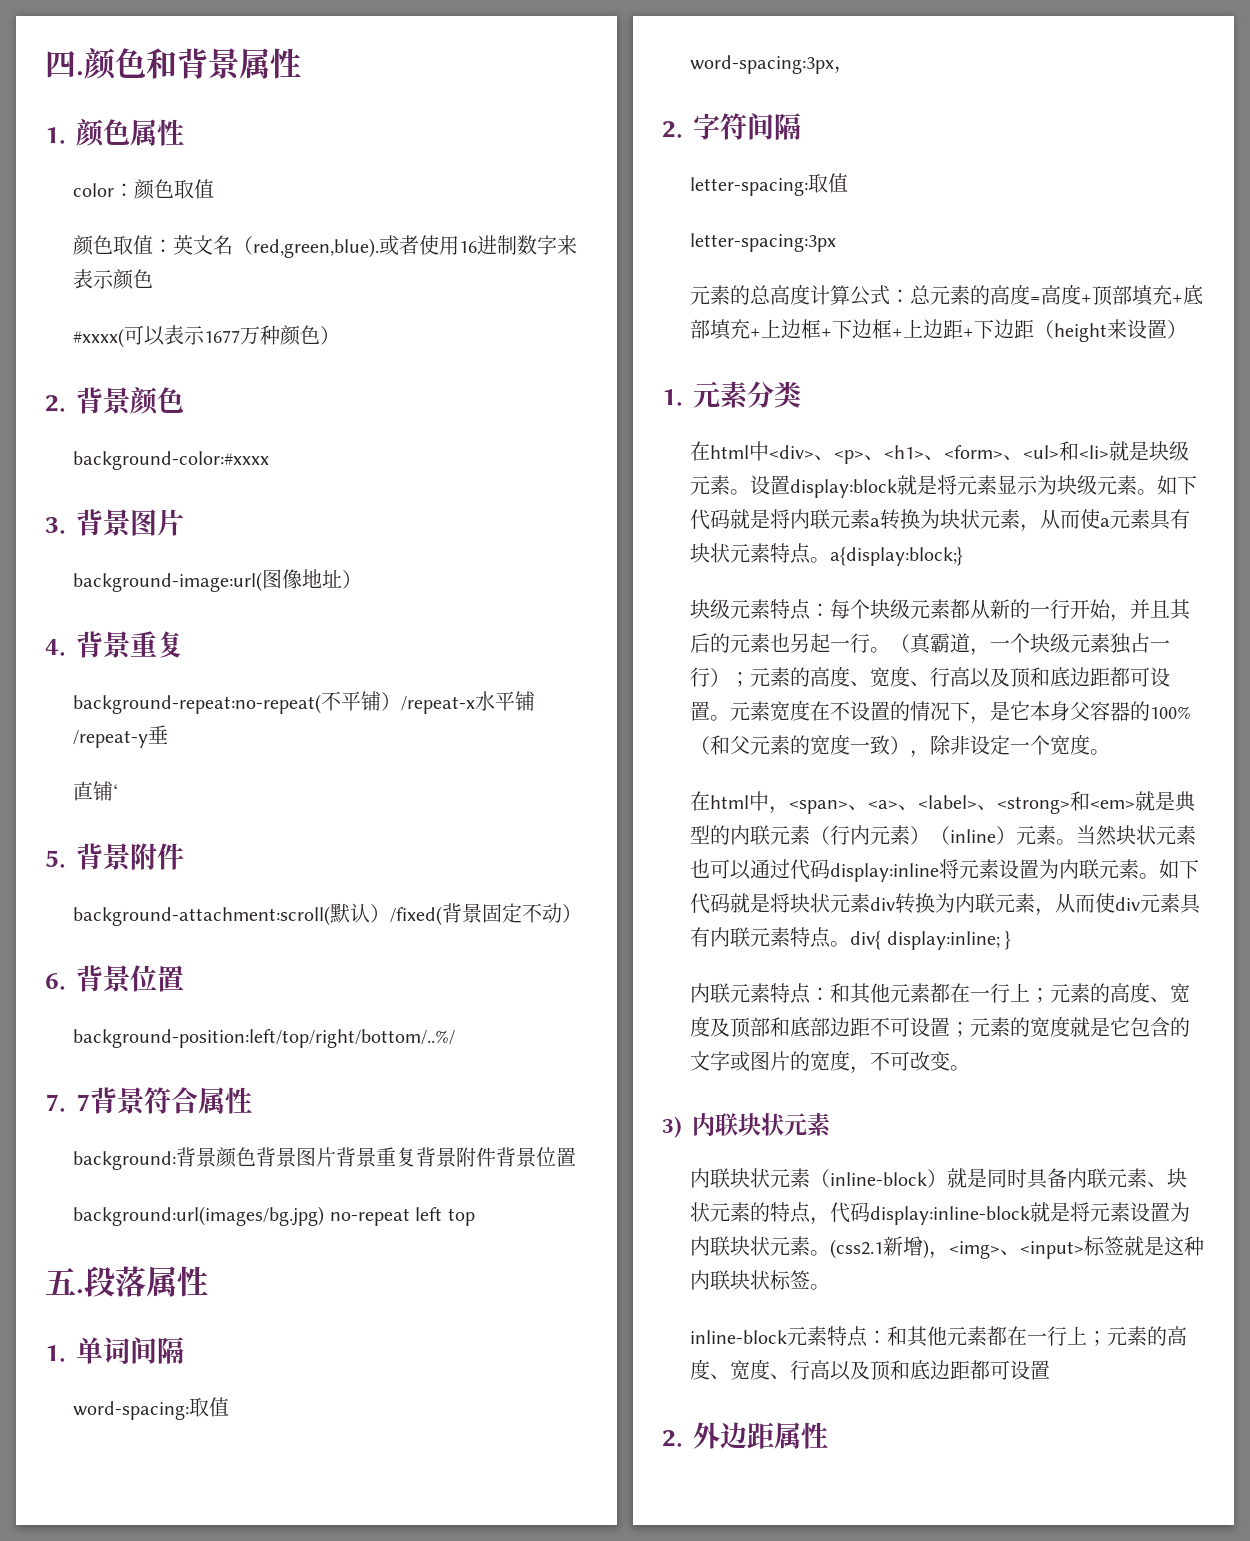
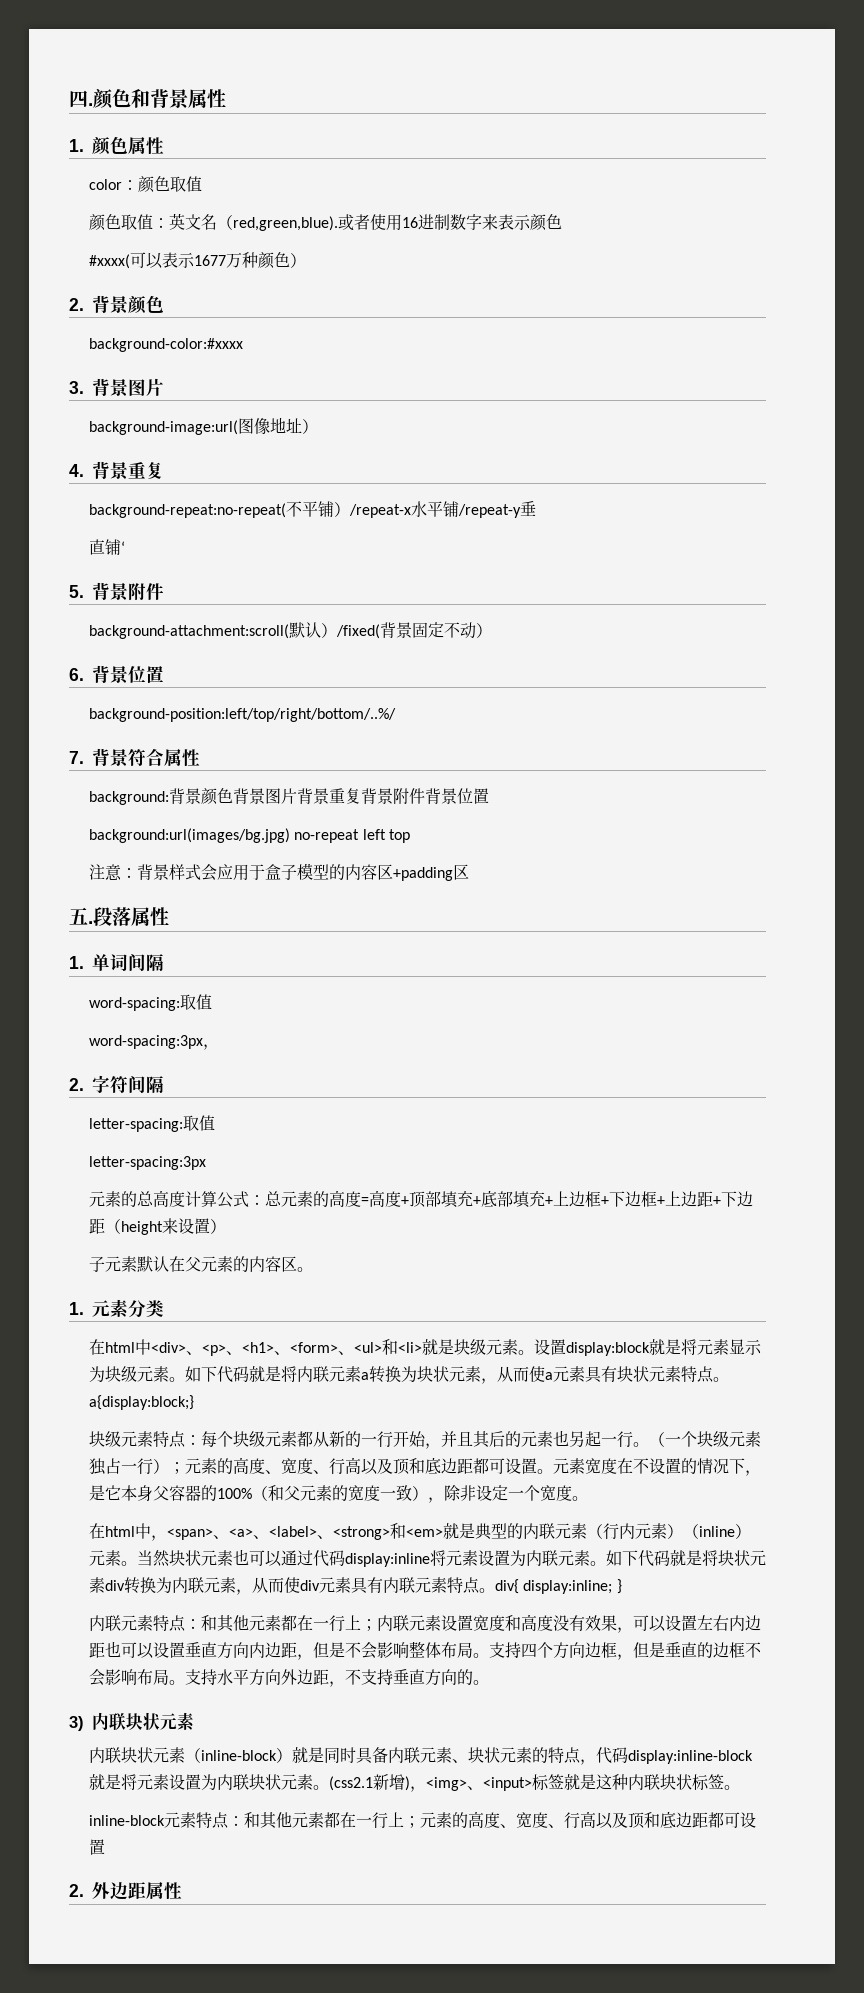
- 7. 7背景符合属性
+ 7.背景符合属性
+ 注意：背景样式会应用于盒子模型的内容区+padding区
+ 子元素默认在父元素的内容区。
- （真霸道，一个块级元素独占一行）；元素的高度、宽度、行高以及顶和底边距都可设置。
+ （一个块级元素独占一行）；元素的高度、宽度、行高以及顶和底边距都可设置。
- 内联元素特点：和其他元素都在一行上；元素的高度、宽度及顶部和底部边距不可设置；元素的宽度就是它包含的文字或图片的宽度，不可改变。
+ 内联元素特点：和其他元素都在一行上；内联元素设置宽度和高度没有效果，可以设置左右内边距也可以设置垂直方向内边距，但是不会影响整体布局。支持四个方向边框，但是垂直的边框不会影响布局。支持水平方向外边距，不支持垂直方向的。

